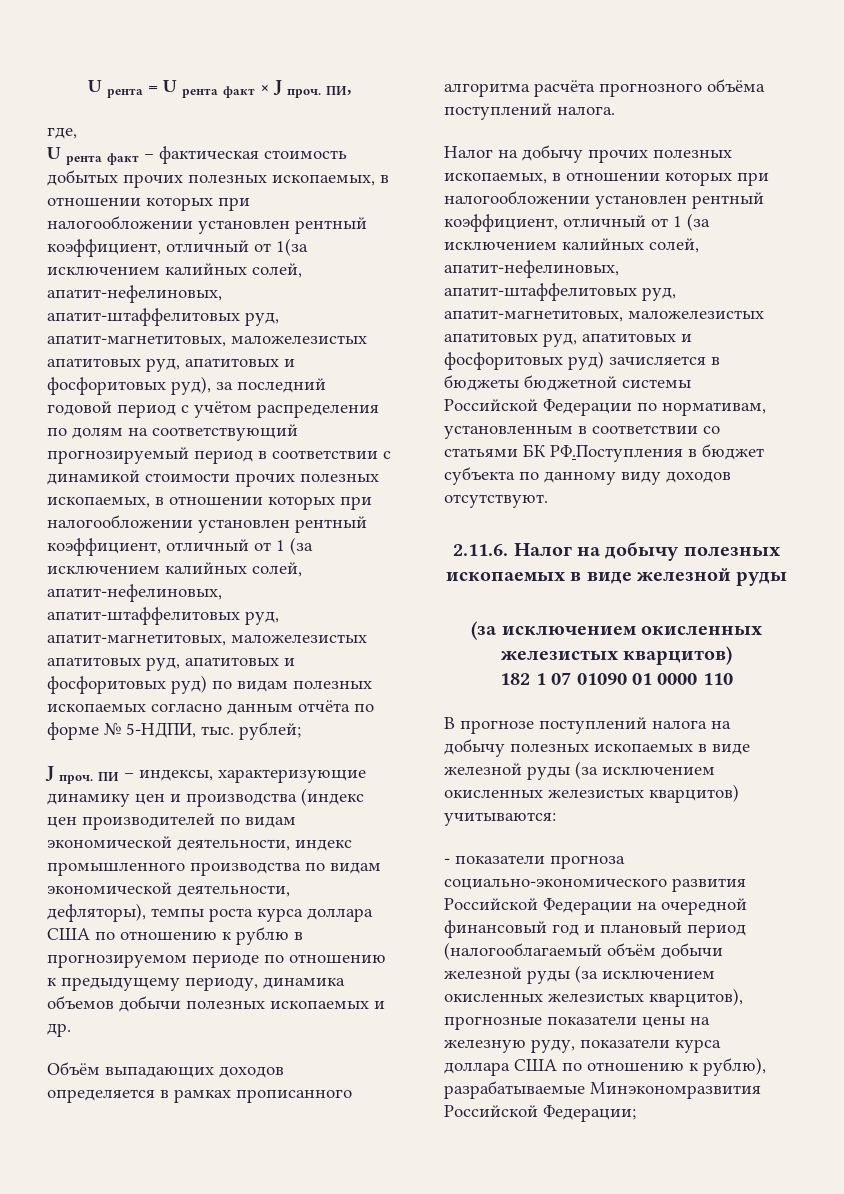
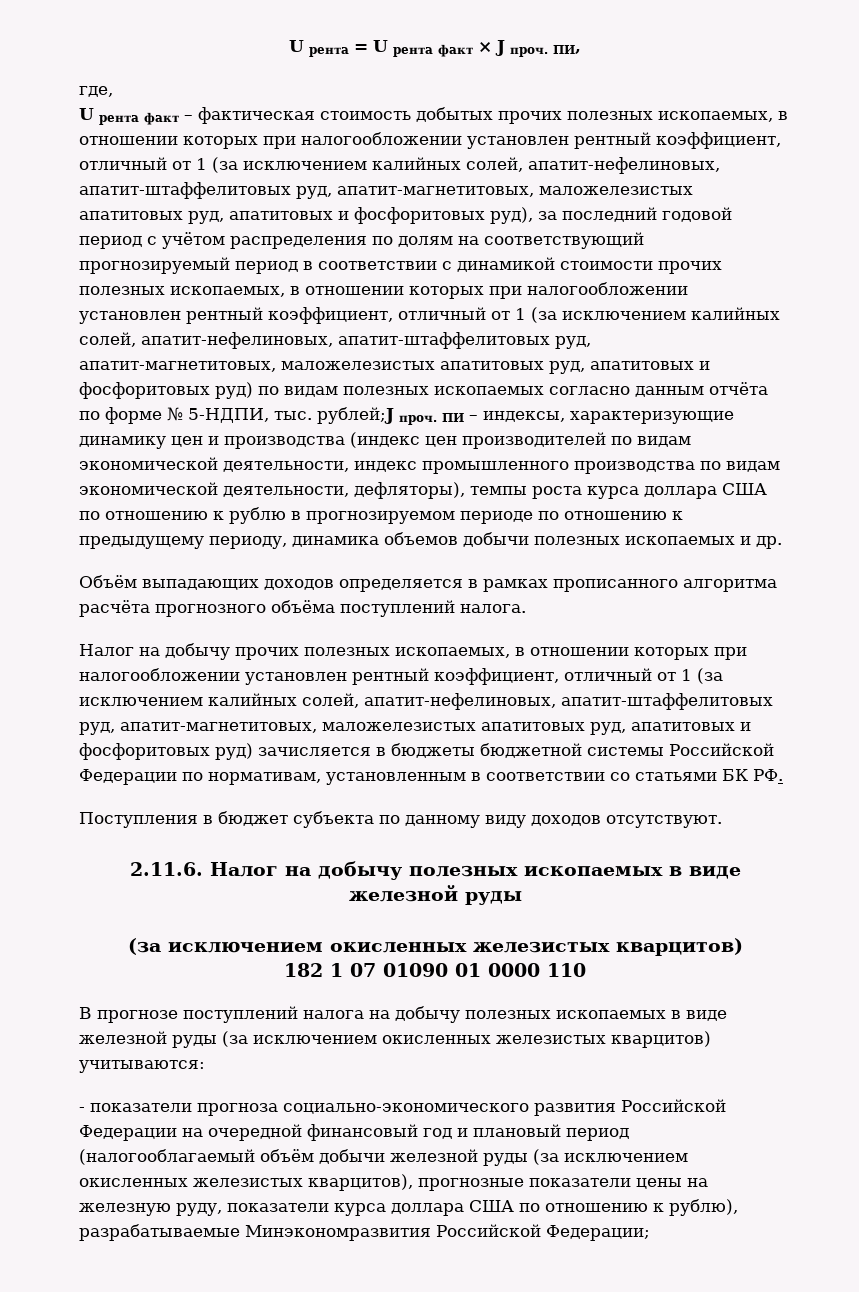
- U рента факт – фактическая стоимость добытых прочих полезных ископаемых, в отношении которых при налогообложении установлен рентный коэффициент, отличный от 1(за исключением калийных солей, апатит-нефелиновых, апатит-штаффелитовых руд, апатит-магнетитовых, маложелезистых апатитовых руд, апатитовых и фосфоритовых руд), за последний годовой период с учётом распределения по долям на соответствующий прогнозируемый период в соответствии с динамикой стоимости прочих полезных ископаемых, в отношении которых при налогообложении установлен рентный коэффициент, отличный от 1 (за исключением калийных солей, апатит-нефелиновых, апатит-штаффелитовых руд, апатит-магнетитовых, маложелезистых апатитовых руд, апатитовых и фосфоритовых руд) по видам полезных ископаемых согласно данным отчёта по форме № 5-НДПИ, тыс. рублей;
- J проч.
+ U рента факт – фактическая стоимость добытых прочих полезных ископаемых, в отношении которых при налогообложении установлен рентный коэффициент, отличный от 1 (за исключением калийных солей, апатит-нефелиновых, апатит-штаффелитовых руд, апатит-магнетитовых, маложелезистых апатитовых руд, апатитовых и фосфоритовых руд), за последний годовой период с учётом распределения по долям на соответствующий прогнозируемый период в соответствии с динамикой стоимости прочих полезных ископаемых, в отношении которых при налогообложении установлен рентный коэффициент, отличный от 1 (за исключением калийных солей, апатит-нефелиновых, апатит-штаффелитовых руд, апатит-магнетитовых, маложелезистых апатитовых руд, апатитовых и фосфоритовых руд) по видам полезных ископаемых согласно данным отчёта по форме № 5-НДПИ, тыс. рублей;J проч.
- Налог на добычу прочих полезных ископаемых, в отношении которых при налогообложении установлен рентный коэффициент, отличный от 1 (за исключением калийных солей, апатит-нефелиновых, апатит-штаффелитовых руд, апатит-магнетитовых, маложелезистых апатитовых руд, апатитовых и фосфоритовых руд) зачисляется в бюджеты бюджетной системы Российской Федерации по нормативам, установленным в соответствии со статьями БК РФ.Поступления в бюджет субъекта по данному виду доходов отсутствуют.
+ Налог на добычу прочих полезных ископаемых, в отношении которых при налогообложении установлен рентный коэффициент, отличный от 1 (за исключением калийных солей, апатит-нефелиновых, апатит-штаффелитовых руд, апатит-магнетитовых, маложелезистых апатитовых руд, апатитовых и фосфоритовых руд) зачисляется в бюджеты бюджетной системы Российской Федерации по нормативам, установленным в соответствии со статьями БК РФ.
+ Поступления в бюджет субъекта по данному виду доходов отсутствуют.

